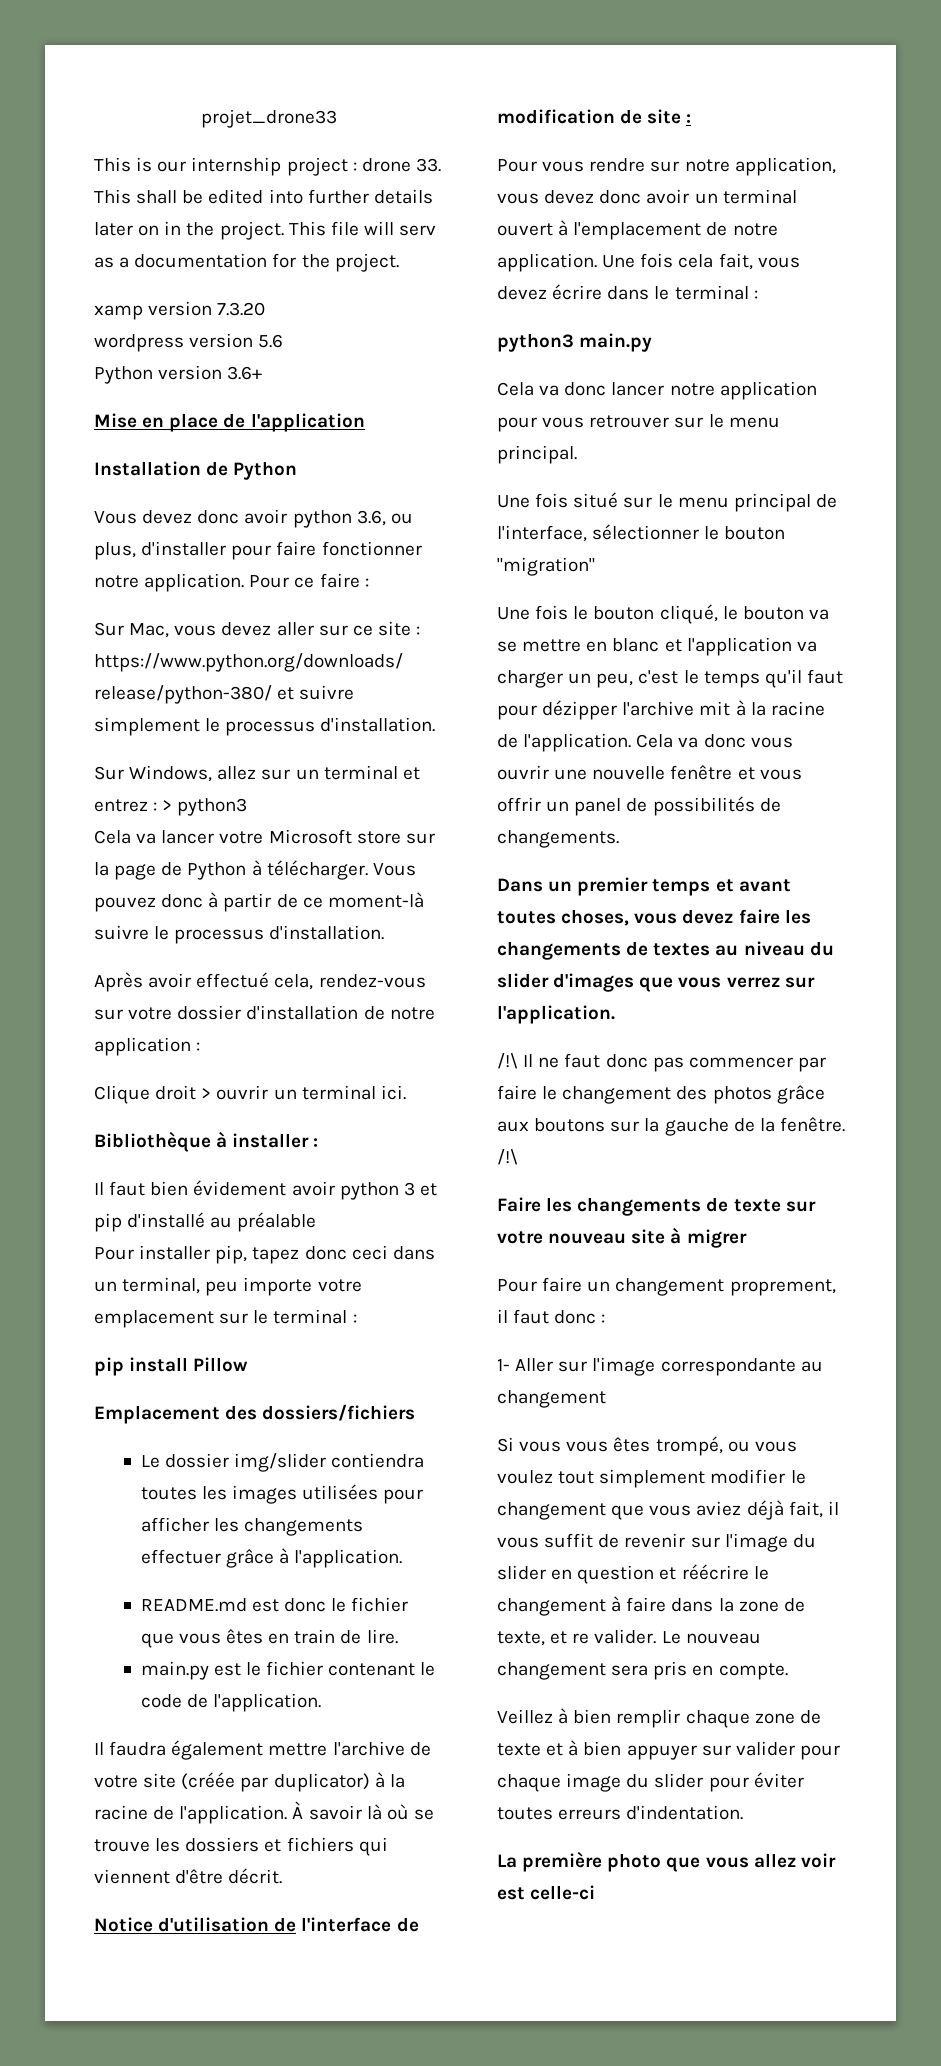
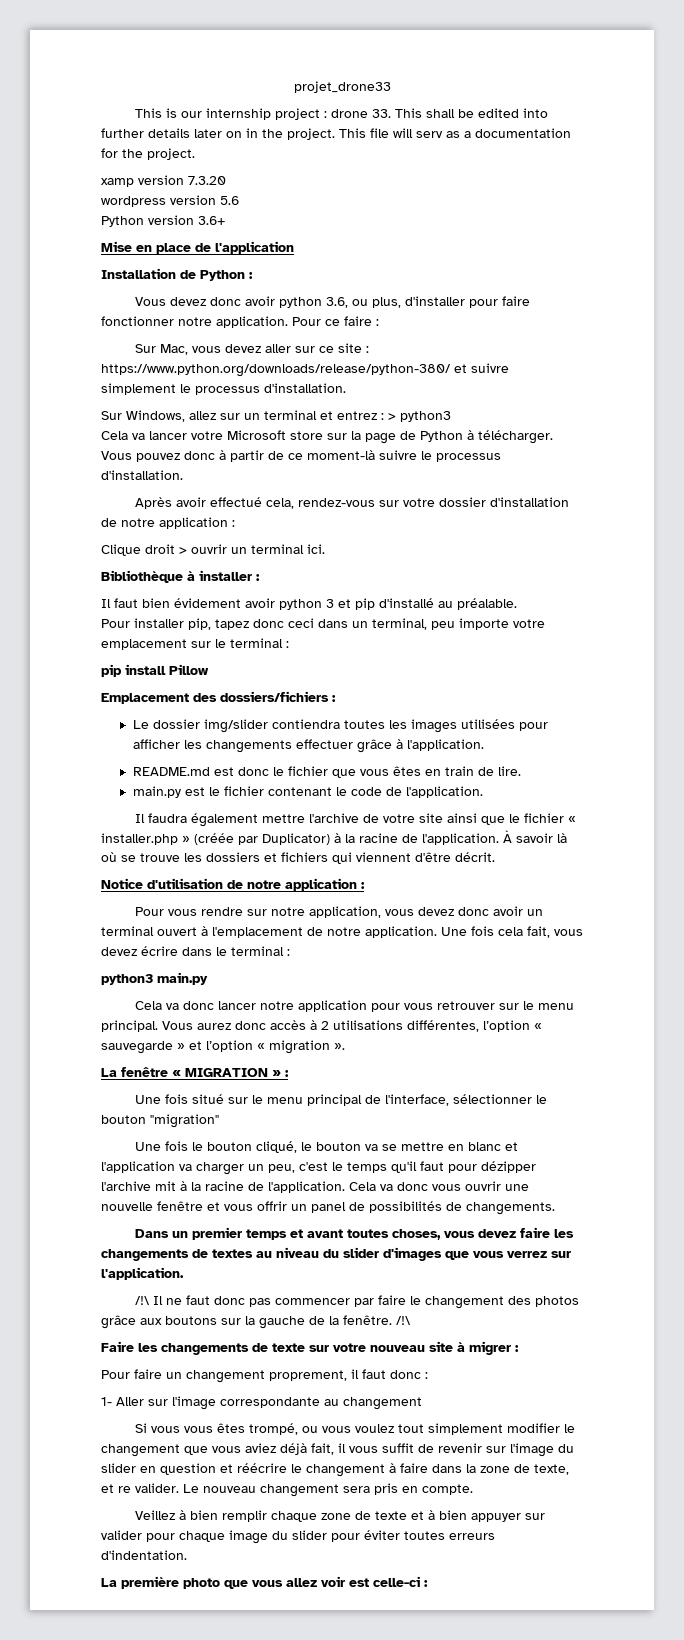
- Installation de Python
+ Installation de Python :
- Il faut bien évidement avoir python 3 et pip d'installé au préalable
+ Il faut bien évidement avoir python 3 et pip d'installé au préalable.
- Emplacement des dossiers/fichiers
+ Emplacement des dossiers/fichiers :
- Il faudra également mettre l'archive de votre site (créée par duplicator) à la racine de l'application.
+ Il faudra également mettre l'archive de votre site ainsi que le fichier « installer.php » (créée par Duplicator) à la racine de l'application.
- Notice d'utilisation de l'interface de modification de site :
+ Notice d'utilisation de notre application :
+ Vous aurez donc accès à 2 utilisations différentes, l’option « sauvegarde » et l’option « migration ».
+ La fenêtre « MIGRATION » :
- Faire les changements de texte sur votre nouveau site à migrer
+ Faire les changements de texte sur votre nouveau site à migrer :
- La première photo que vous allez voir est celle-ci
+ La première photo que vous allez voir est celle-ci :

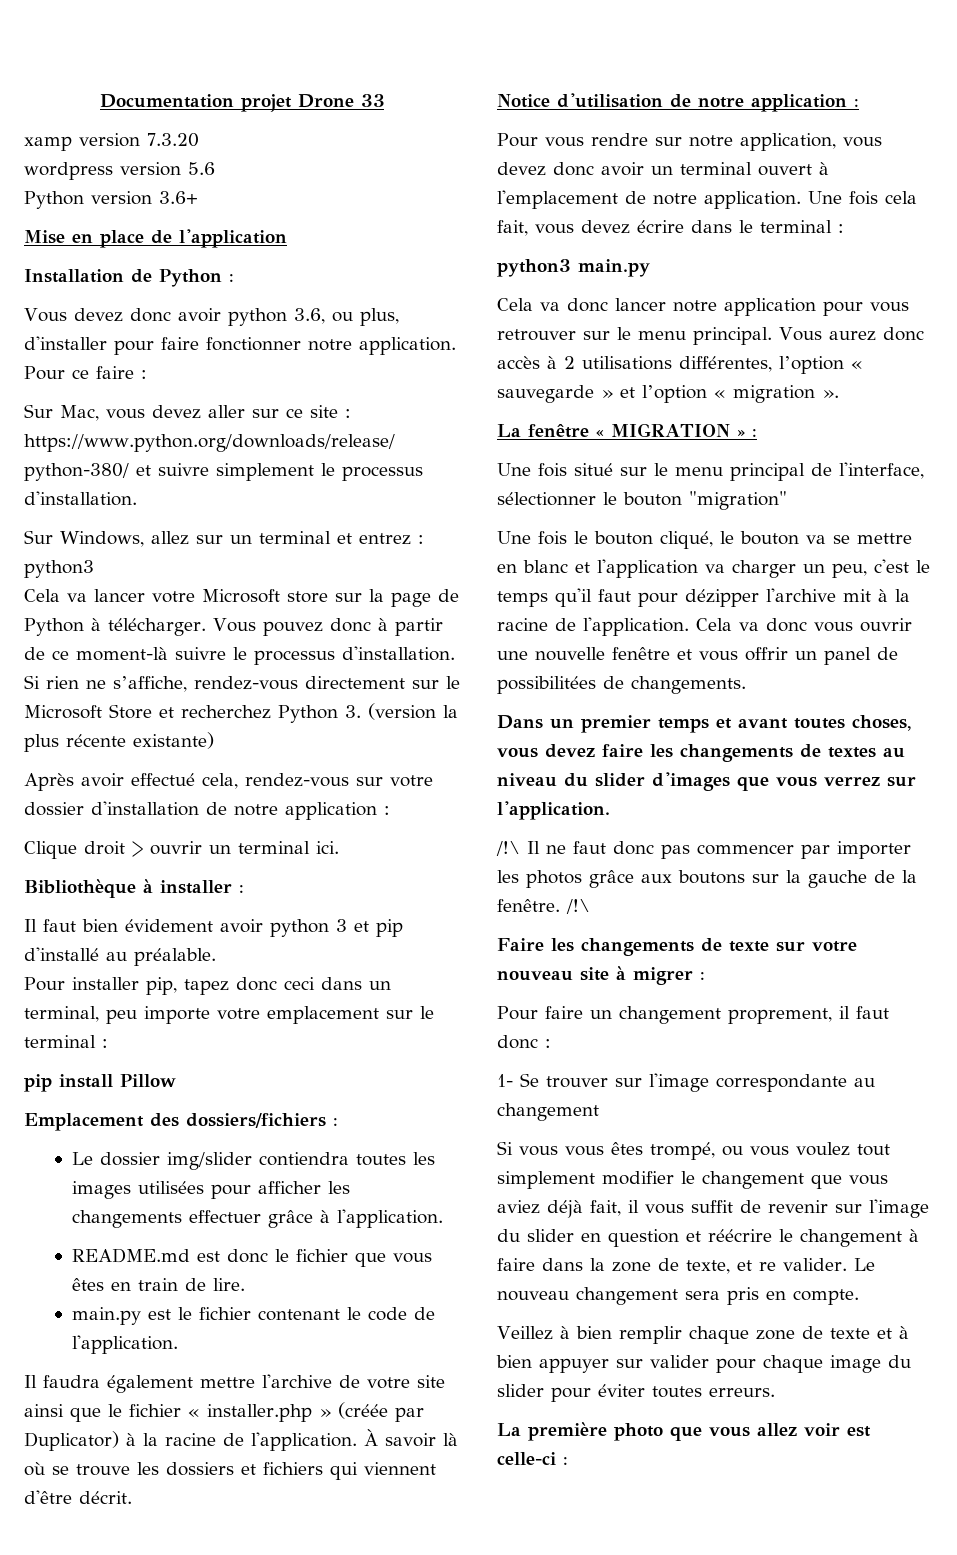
- projet_drone33
- This is our internship project : drone 33. This shall be edited into further details later on in the project. This file will serv as a documentation for the project.
+ Documentation projet Drone 33
- Sur Windows, allez sur un terminal et entrez : > python3
+ Sur Windows, allez sur un terminal et entrez : python3
+ Si rien ne s’affiche, rendez-vous directement sur le Microsoft Store et recherchez Python 3. (version la plus récente existante)
- Cela va donc vous ouvrir une nouvelle fenêtre et vous offrir un panel de possibilités de changements.
+ Cela va donc vous ouvrir une nouvelle fenêtre et vous offrir un panel de possibilitées de changements.
- /!\ Il ne faut donc pas commencer par faire le changement des photos grâce aux boutons sur la gauche de la fenêtre.
+ /!\ Il ne faut donc pas commencer par importer les photos grâce aux boutons sur la gauche de la fenêtre.
- 1- Aller sur l'image correspondante au changement
+ 1- Se trouver sur l'image correspondante au changement
- Veillez à bien remplir chaque zone de texte et à bien appuyer sur valider pour chaque image du slider pour éviter toutes erreurs d'indentation.
+ Veillez à bien remplir chaque zone de texte et à bien appuyer sur valider pour chaque image du slider pour éviter toutes erreurs.

